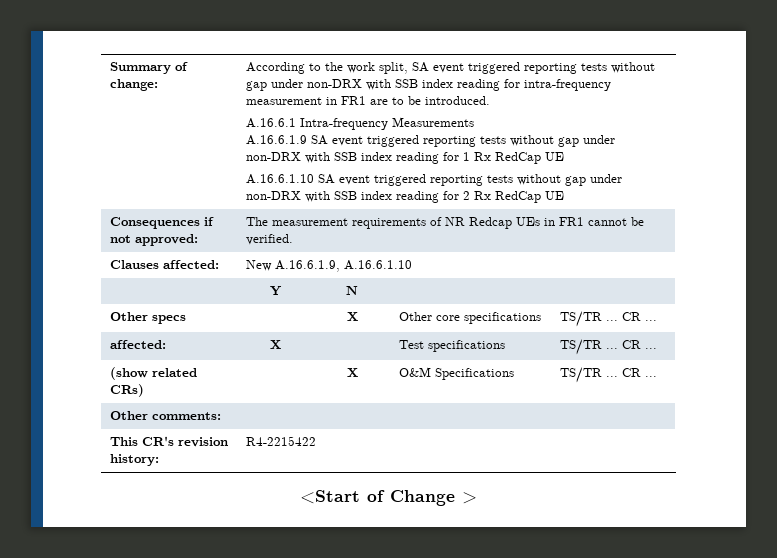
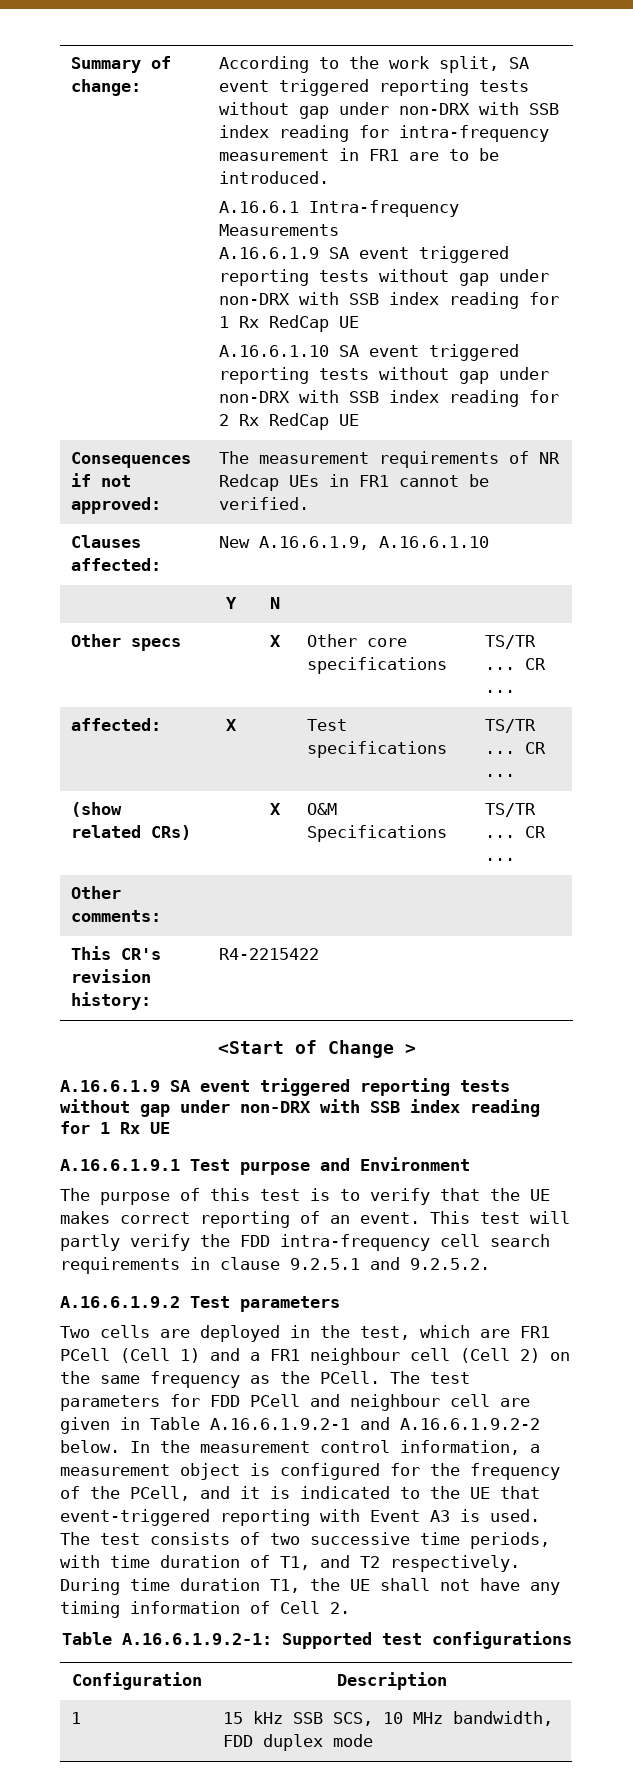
+ A.16.6.1.9 SA event triggered reporting tests without gap under non-DRX with SSB index reading for 1 Rx UE
+ A.16.6.1.9.1 Test purpose and Environment
+ The purpose of this test is to verify that the UE makes correct reporting of an event. This test will partly verify the FDD intra-frequency cell search requirements in clause 9.2.5.1 and 9.2.5.2.
+ A.16.6.1.9.2 Test parameters
+ Two cells are deployed in the test, which are FR1 PCell (Cell 1) and a FR1 neighbour cell (Cell 2) on the same frequency as the PCell. The test parameters for FDD PCell and neighbour cell are given in Table A.16.6.1.9.2-1 and A.16.6.1.9.2-2 below. In the measurement control information, a measurement object is configured for the frequency of the PCell, and it is indicated to the UE that event-triggered reporting with Event A3 is used. The test consists of two successive time periods, with time duration of T1, and T2 respectively. During time duration T1, the UE shall not have any timing information of Cell 2.
+ Table A.16.6.1.9.2-1: Supported test configurations
+ Configuration | Description
+ 1 | 15 kHz SSB SCS, 10 MHz bandwidth, FDD duplex mode

